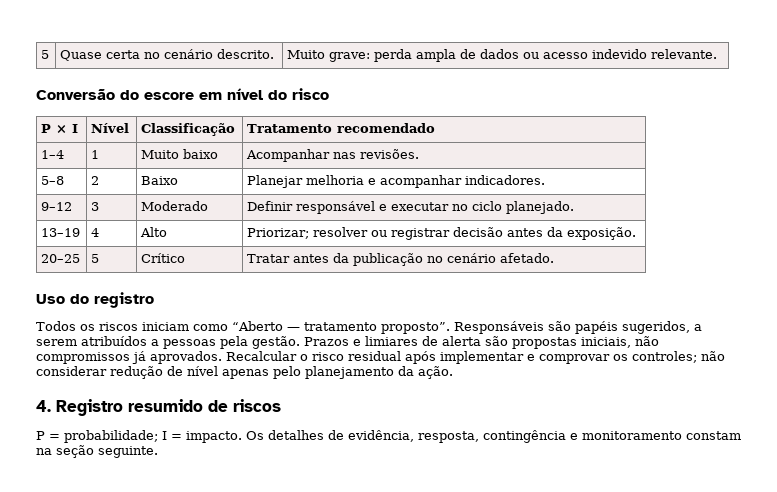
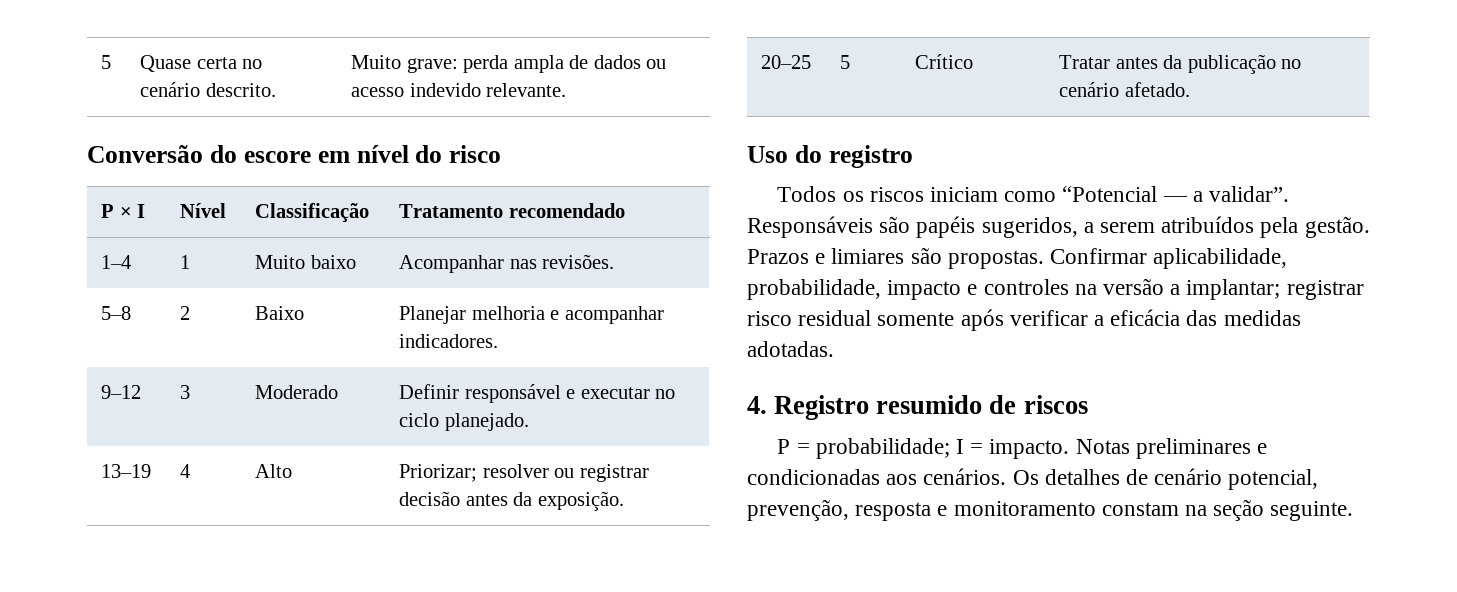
- Todos os riscos iniciam como “Aberto — tratamento proposto”.
+ Todos os riscos iniciam como “Potencial — a validar”.
- Responsáveis são papéis sugeridos, a serem atribuídos a pessoas pela gestão.
+ Responsáveis são papéis sugeridos, a serem atribuídos pela gestão.
- Prazos e limiares de alerta são propostas iniciais, não compromissos já aprovados. Recalcular o risco residual após implementar e comprovar os controles; não considerar redução de nível apenas pelo planejamento da ação.
+ Prazos e limiares são propostas. Confirmar aplicabilidade, probabilidade, impacto e controles na versão a implantar; registrar risco residual somente após verificar a eficácia das medidas adotadas.
- Os detalhes de evidência, resposta, contingência e monitoramento constam na seção seguinte.
+ Notas preliminares e condicionadas aos cenários. Os detalhes de cenário potencial, prevenção, resposta e monitoramento constam na seção seguinte.

